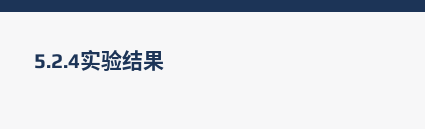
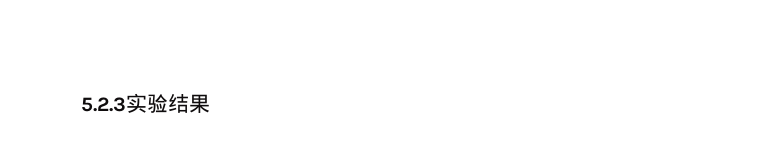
- 5.2.4实验结果
+ 5.2.3实验结果

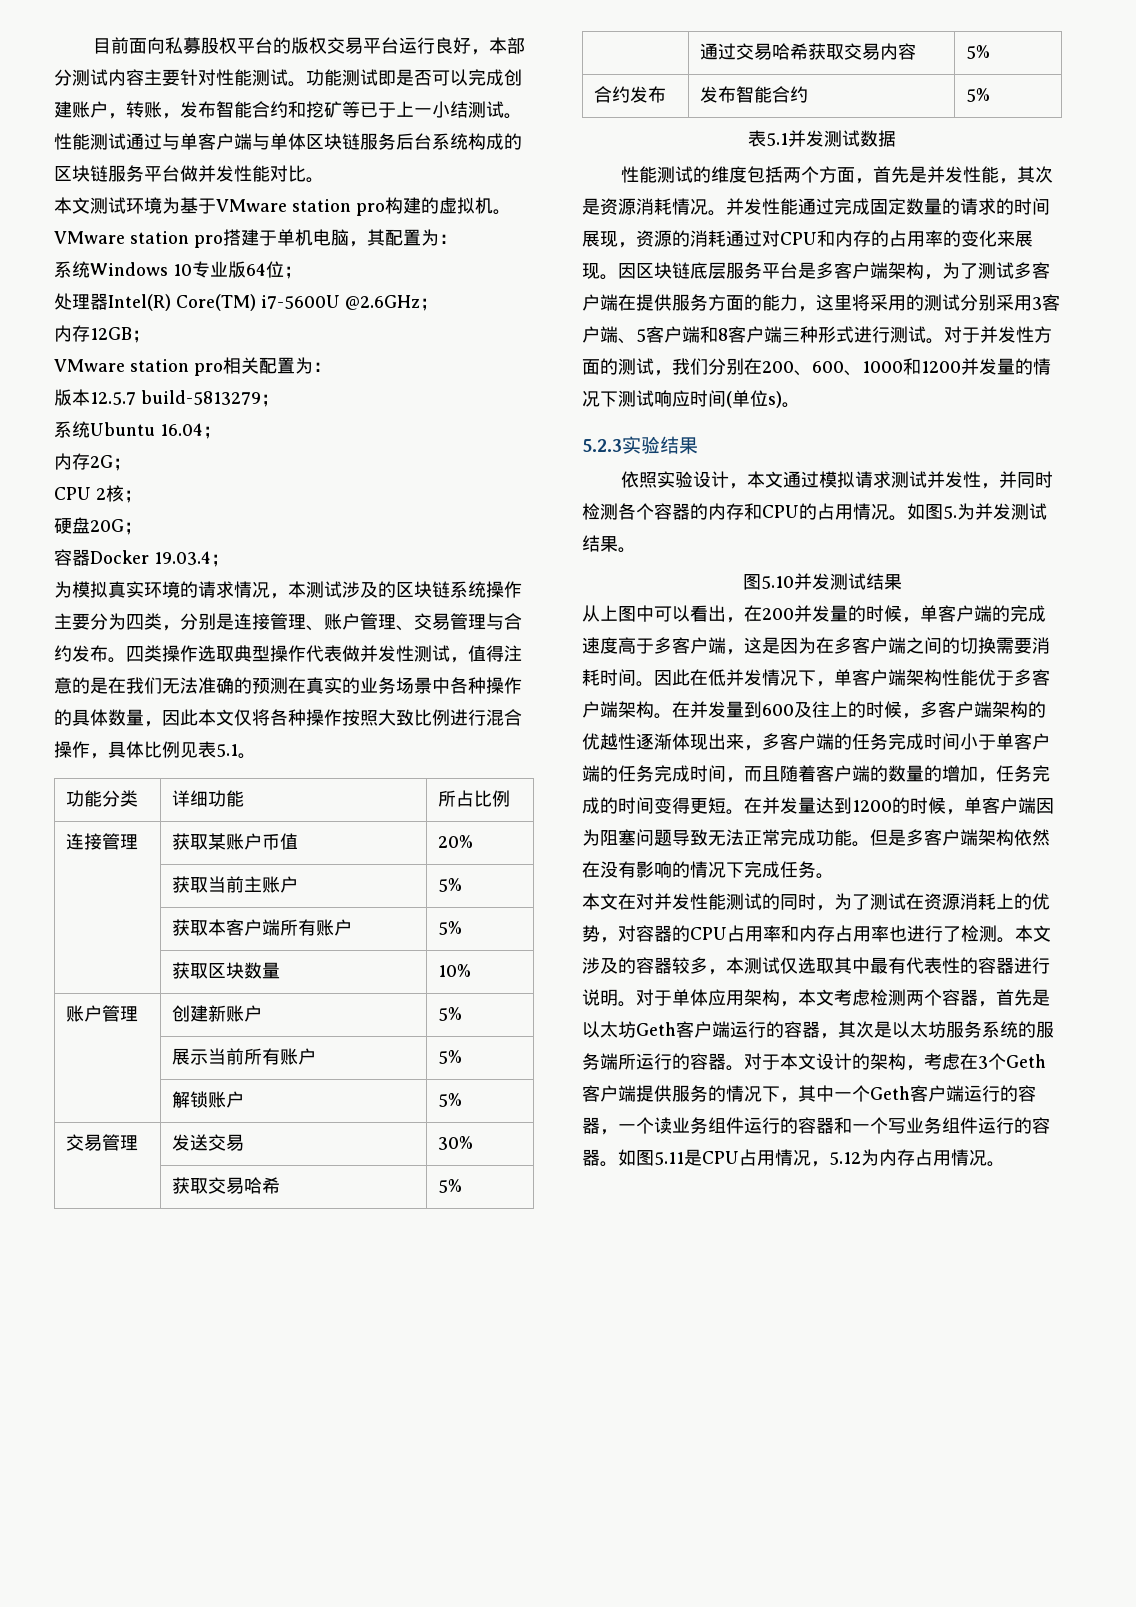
+ 目前面向私募股权平台的版权交易平台运行良好，本部分测试内容主要针对性能测试。功能测试即是否可以完成创建账户，转账，发布智能合约和挖矿等已于上一小结测试。性能测试通过与单客户端与单体区块链服务后台系统构成的区块链服务平台做并发性能对比。
+ 本文测试环境为基于VMware station pro构建的虚拟机。VMware station pro搭建于单机电脑，其配置为：
+ 系统Windows 10专业版64位；
+ 处理器Intel(R) Core(TM) i7-5600U @2.6GHz；
+ 内存12GB；
+ VMware station pro相关配置为：
+ 版本12.5.7 build-5813279；
+ 系统Ubuntu 16.04；
+ 内存2G；
+ CPU 2核；
+ 硬盘20G；
+ 容器Docker 19.03.4；
+ 为模拟真实环境的请求情况，本测试涉及的区块链系统操作主要分为四类，分别是连接管理、账户管理、交易管理与合约发布。四类操作选取典型操作代表做并发性测试，值得注意的是在我们无法准确的预测在真实的业务场景中各种操作的具体数量，因此本文仅将各种操作按照大致比例进行混合操作，具体比例见表5.1。
+ 功能分类 | 详细功能 | 所占比例
+ 连接管理 | 获取某账户币值 | 20%
+ | 获取当前主账户 | 5%
+ | 获取本客户端所有账户 | 5%
+ | 获取区块数量 | 10%
+ 账户管理 | 创建新账户 | 5%
+ | 展示当前所有账户 | 5%
+ | 解锁账户 | 5%
+ 交易管理 | 发送交易 | 30%
+ | 获取交易哈希 | 5%
+ | 通过交易哈希获取交易内容 | 5%
+ 合约发布 | 发布智能合约 | 5%
+ 表5.1并发测试数据
+ 性能测试的维度包括两个方面，首先是并发性能，其次是资源消耗情况。并发性能通过完成固定数量的请求的时间展现，资源的消耗通过对CPU和内存的占用率的变化来展现。因区块链底层服务平台是多客户端架构，为了测试多客户端在提供服务方面的能力，这里将采用的测试分别采用3客户端、5客户端和8客户端三种形式进行测试。对于并发性方面的测试，我们分别在200、600、1000和1200并发量的情况下测试响应时间(单位s)。
  5.2.3实验结果
+ 依照实验设计，本文通过模拟请求测试并发性，并同时检测各个容器的内存和CPU的占用情况。如图5.为并发测试结果。
+ 图5.10并发测试结果
+ 从上图中可以看出，在200并发量的时候，单客户端的完成速度高于多客户端，这是因为在多客户端之间的切换需要消耗时间。因此在低并发情况下，单客户端架构性能优于多客户端架构。在并发量到600及往上的时候，多客户端架构的优越性逐渐体现出来，多客户端的任务完成时间小于单客户端的任务完成时间，而且随着客户端的数量的增加，任务完成的时间变得更短。在并发量达到1200的时候，单客户端因为阻塞问题导致无法正常完成功能。但是多客户端架构依然在没有影响的情况下完成任务。
+ 本文在对并发性能测试的同时，为了测试在资源消耗上的优势，对容器的CPU占用率和内存占用率也进行了检测。本文涉及的容器较多，本测试仅选取其中最有代表性的容器进行说明。对于单体应用架构，本文考虑检测两个容器，首先是以太坊Geth客户端运行的容器，其次是以太坊服务系统的服务端所运行的容器。对于本文设计的架构，考虑在3个Geth客户端提供服务的情况下，其中一个Geth客户端运行的容器，一个读业务组件运行的容器和一个写业务组件运行的容器。如图5.11是CPU占用情况，5.12为内存占用情况。

